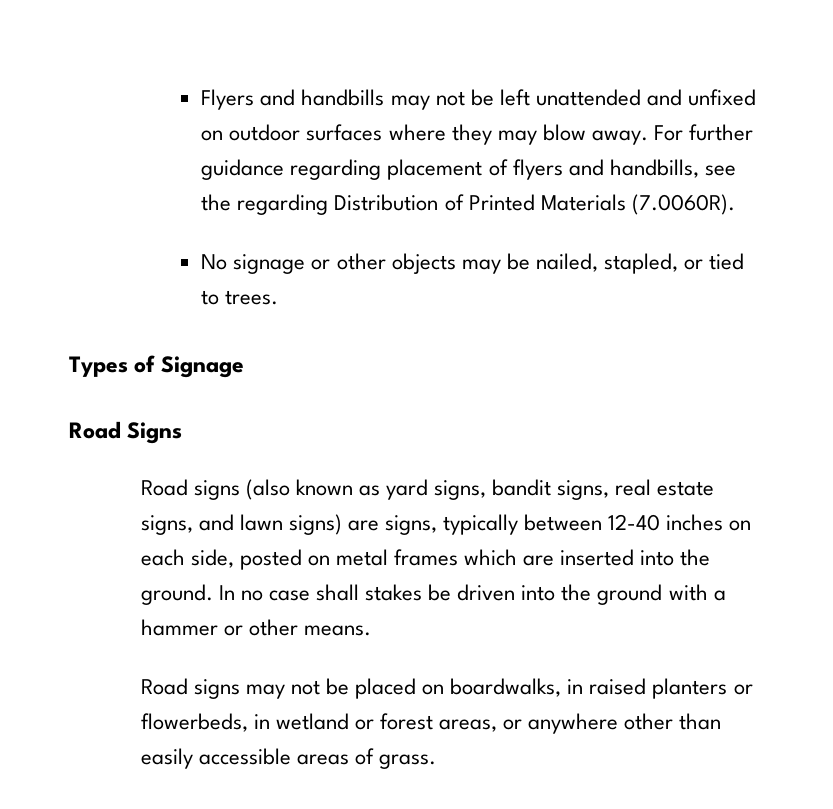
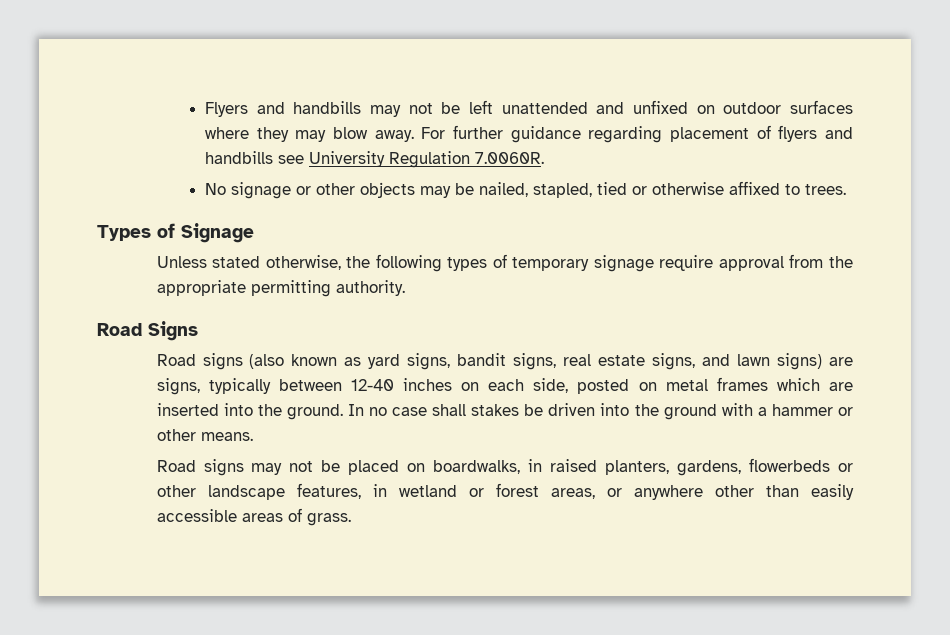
- For further guidance regarding placement of flyers and handbills, see the regarding Distribution of Printed Materials (7.0060R).
+ For further guidance regarding placement of flyers and handbills see University Regulation 7.0060R.
- No signage or other objects may be nailed, stapled, or tied to trees.
+ No signage or other objects may be nailed, stapled, tied or otherwise affixed to trees.
+ Unless stated otherwise, the following types of temporary signage require approval from the appropriate permitting authority.
- Road signs may not be placed on boardwalks, in raised planters or flowerbeds, in wetland or forest areas, or anywhere other than easily accessible areas of grass.
+ Road signs may not be placed on boardwalks, in raised planters, gardens, flowerbeds or other landscape features, in wetland or forest areas, or anywhere other than easily accessible areas of grass.

